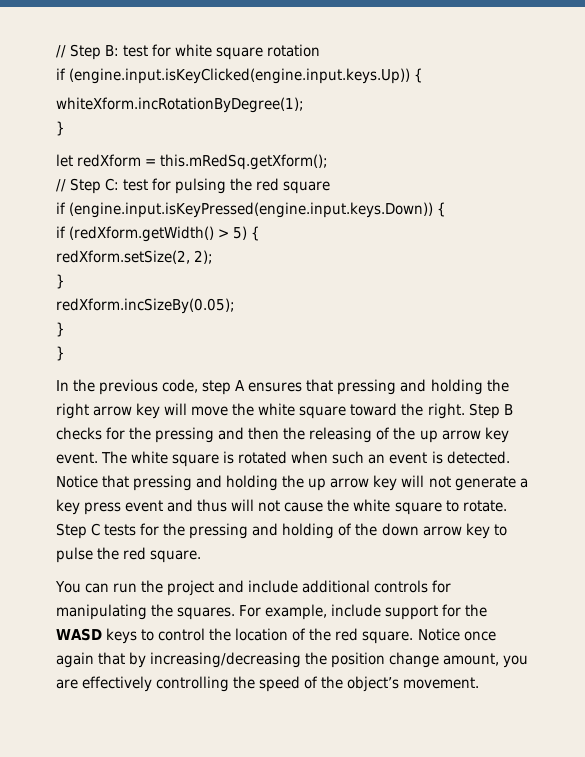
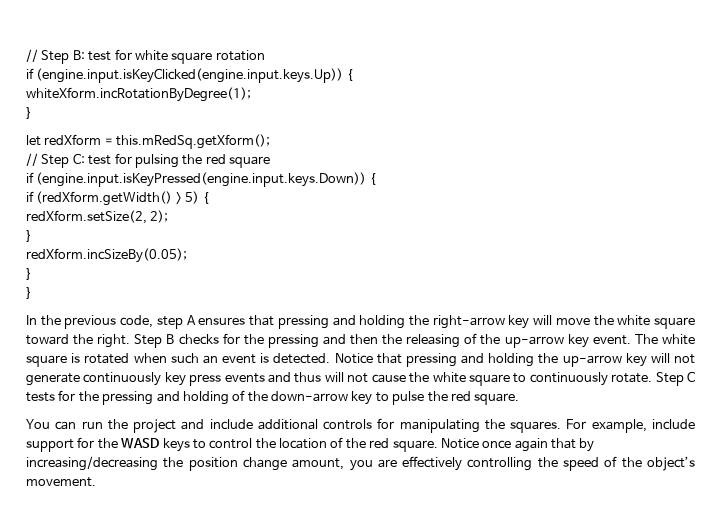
- In the previous code, step A ensures that pressing and holding the right arrow key will move the white square toward the right.
+ In the previous code, step A ensures that pressing and holding the right-arrow key will move the white square toward the right.
- Step B checks for the pressing and then the releasing of the up arrow key event.
+ Step B checks for the pressing and then the releasing of the up-arrow key event.
- Notice that pressing and holding the up arrow key will not generate a key press event and thus will not cause the white square to rotate.
+ Notice that pressing and holding the up-arrow key will not generate continuously key press events and thus will not cause the white square to continuously rotate.
- Step C tests for the pressing and holding of the down arrow key to pulse the red square.
+ Step C tests for the pressing and holding of the down-arrow key to pulse the red square.

